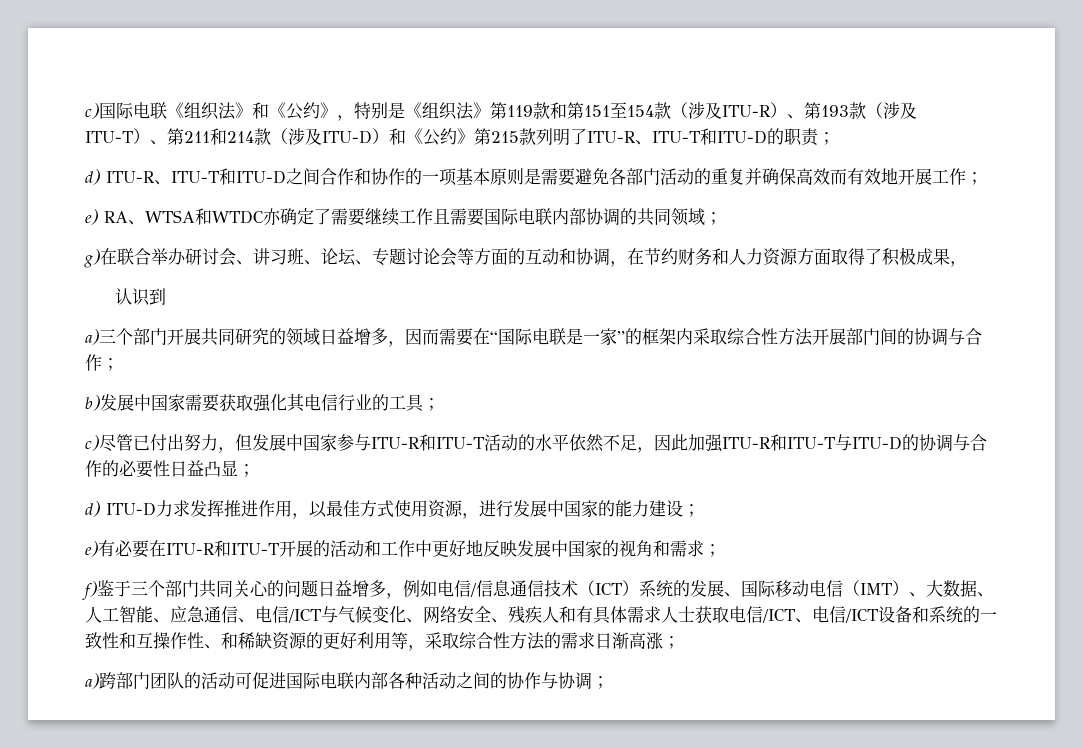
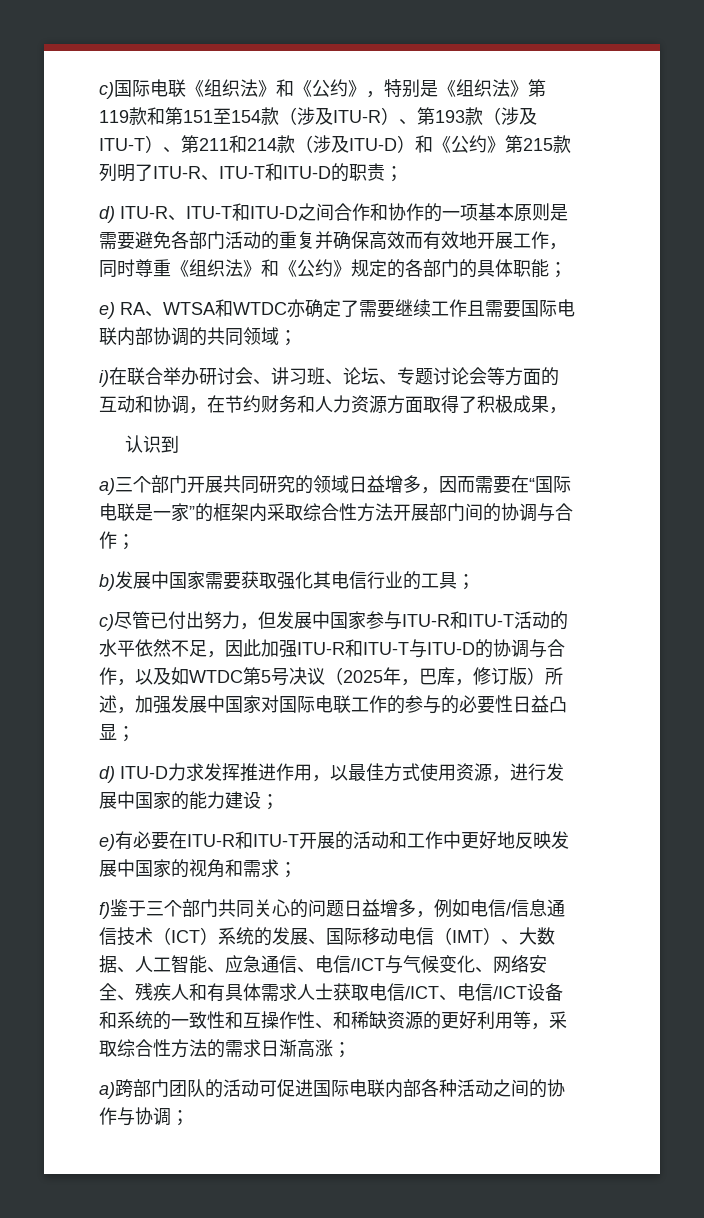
- d) ITU-R、ITU-T和ITU-D之间合作和协作的一项基本原则是需要避免各部门活动的重复并确保高效而有效地开展工作；
+ d) ITU-R、ITU-T和ITU-D之间合作和协作的一项基本原则是需要避免各部门活动的重复并确保高效而有效地开展工作，同时尊重《组织法》和《公约》规定的各部门的具体职能；
- g)在联合举办研讨会、讲习班、论坛、专题讨论会等方面的互动和协调，在节约财务和人力资源方面取得了积极成果，
+ i)在联合举办研讨会、讲习班、论坛、专题讨论会等方面的互动和协调，在节约财务和人力资源方面取得了积极成果，
- c)尽管已付出努力，但发展中国家参与ITU-R和ITU-T活动的水平依然不足，因此加强ITU-R和ITU-T与ITU-D的协调与合作的必要性日益凸显；
+ c)尽管已付出努力，但发展中国家参与ITU-R和ITU-T活动的水平依然不足，因此加强ITU-R和ITU-T与ITU-D的协调与合作，以及如WTDC第5号决议（2025年，巴库，修订版）所述，加强发展中国家对国际电联工作的参与的必要性日益凸显；

